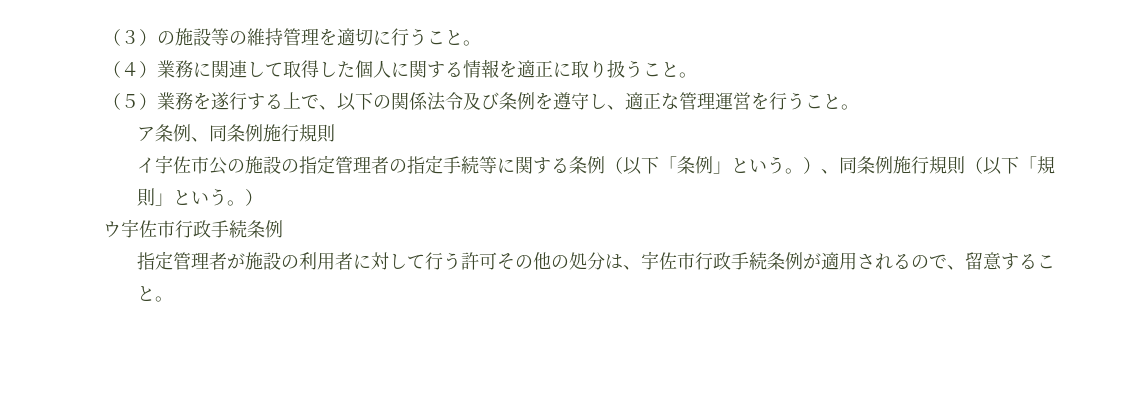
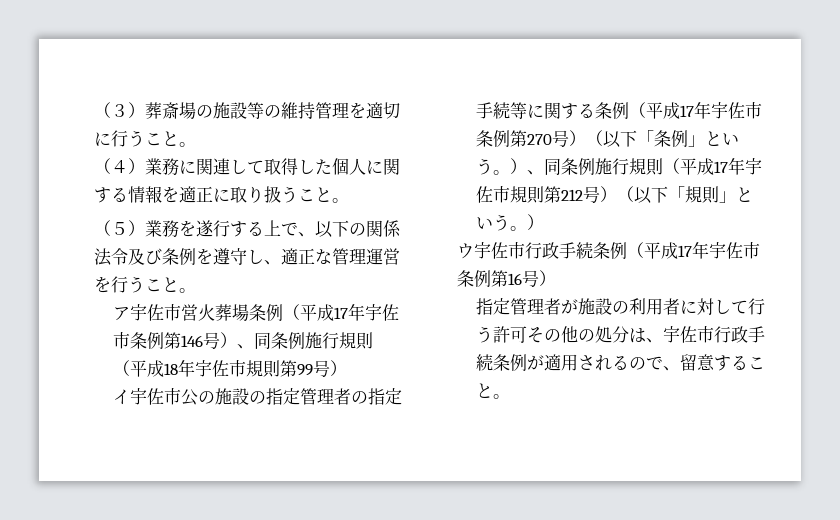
- （３）の施設等の維持管理を適切に行うこと。
+ （３）葬斎場の施設等の維持管理を適切に行うこと。
- ア条例、同条例施行規則
+ ア宇佐市営火葬場条例（平成17年宇佐市条例第146号）、同条例施行規則（平成18年宇佐市規則第99号）
- イ宇佐市公の施設の指定管理者の指定手続等に関する条例（以下「条例」という。）、同条例施行規則（以下「規則」という。）
+ イ宇佐市公の施設の指定管理者の指定手続等に関する条例（平成17年宇佐市条例第270号）（以下「条例」という。）、同条例施行規則（平成17年宇佐市規則第212号）（以下「規則」という。）
- ウ宇佐市行政手続条例
+ ウ宇佐市行政手続条例（平成17年宇佐市条例第16号）

